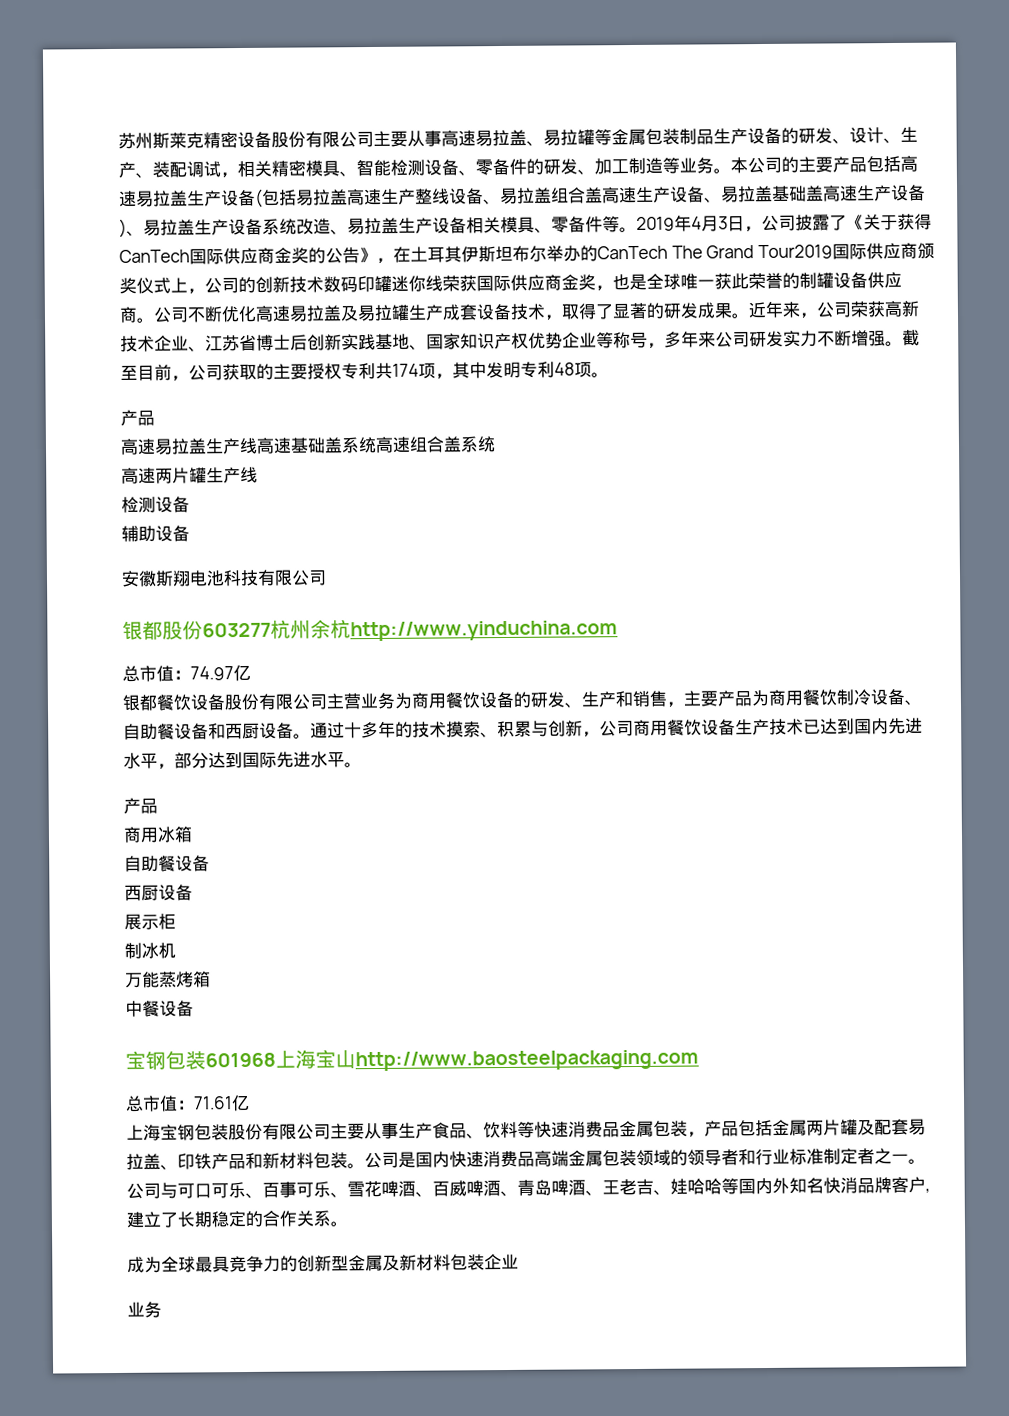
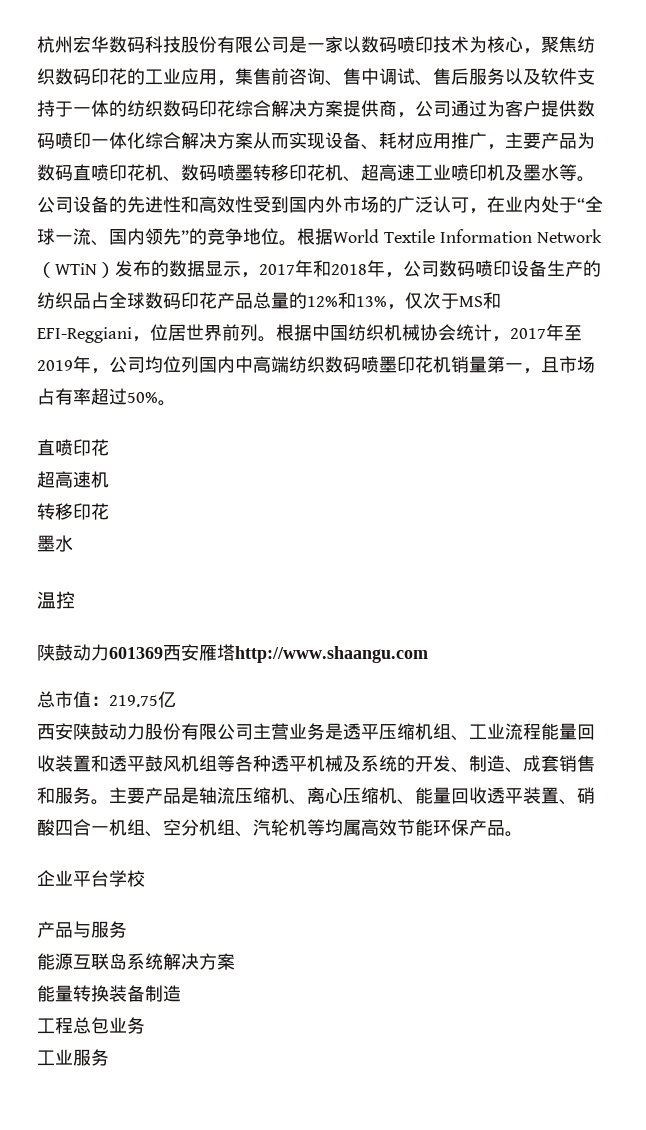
- 苏州斯莱克精密设备股份有限公司主要从事高速易拉盖、易拉罐等金属包装制品生产设备的研发、设计、生产、装配调试，相关精密模具、智能检测设备、零备件的研发、加工制造等业务。本公司的主要产品包括高速易拉盖生产设备(包括易拉盖高速生产整线设备、易拉盖组合盖高速生产设备、易拉盖基础盖高速生产设备)、易拉盖生产设备系统改造、易拉盖生产设备相关模具、零备件等。2019年4月3日，公司披露了《关于获得CanTech国际供应商金奖的公告》，在土耳其伊斯坦布尔举办的CanTech The Grand Tour2019国际供应商颁奖仪式上，公司的创新技术数码印罐迷你线荣获国际供应商金奖，也是全球唯一获此荣誉的制罐设备供应商。公司不断优化高速易拉盖及易拉罐生产成套设备技术，取得了显著的研发成果。近年来，公司荣获高新技术企业、江苏省博士后创新实践基地、国家知识产权优势企业等称号，多年来公司研发实力不断增强。截至目前，公司获取的主要授权专利共174项，其中发明专利48项。
- 产品
- 高速易拉盖生产线高速基础盖系统高速组合盖系统
- 高速两片罐生产线
- 检测设备
- 辅助设备
- 安徽斯翔电池科技有限公司
- 银都股份603277杭州余杭http://www.yinduchina.com
- 总市值：74.97亿
- 银都餐饮设备股份有限公司主营业务为商用餐饮设备的研发、生产和销售，主要产品为商用餐饮制冷设备、自助餐设备和西厨设备。通过十多年的技术摸索、积累与创新，公司商用餐饮设备生产技术已达到国内先进水平，部分达到国际先进水平。
- 产品
- 商用冰箱
- 自助餐设备
- 西厨设备
- 展示柜
- 制冰机
- 万能蒸烤箱
- 中餐设备
- 宝钢包装601968上海宝山http://www.baosteelpackaging.com
- 总市值：71.61亿
- 上海宝钢包装股份有限公司主要从事生产食品、饮料等快速消费品金属包装，产品包括金属两片罐及配套易拉盖、印铁产品和新材料包装。公司是国内快速消费品高端金属包装领域的领导者和行业标准制定者之一。公司与可口可乐、百事可乐、雪花啤酒、百威啤酒、青岛啤酒、王老吉、娃哈哈等国内外知名快消品牌客户,建立了长期稳定的合作关系。
- 成为全球最具竞争力的创新型金属及新材料包装企业
- 业务
+ 杭州宏华数码科技股份有限公司是一家以数码喷印技术为核心，聚焦纺织数码印花的工业应用，集售前咨询、售中调试、售后服务以及软件支持于一体的纺织数码印花综合解决方案提供商，公司通过为客户提供数码喷印一体化综合解决方案从而实现设备、耗材应用推广，主要产品为数码直喷印花机、数码喷墨转移印花机、超高速工业喷印机及墨水等。公司设备的先进性和高效性受到国内外市场的广泛认可，在业内处于“全球一流、国内领先”的竞争地位。根据World Textile Information Network（WTiN）发布的数据显示，2017年和2018年，公司数码喷印设备生产的纺织品占全球数码印花产品总量的12%和13%，仅次于MS和EFI-Reggiani，位居世界前列。根据中国纺织机械协会统计，2017年至2019年，公司均位列国内中高端纺织数码喷墨印花机销量第一，且市场占有率超过50%。
+ 直喷印花
+ 超高速机
+ 转移印花
+ 墨水
+ 温控
+ 陕鼓动力601369西安雁塔http://www.shaangu.com
+ 总市值：219.75亿
+ 西安陕鼓动力股份有限公司主营业务是透平压缩机组、工业流程能量回收装置和透平鼓风机组等各种透平机械及系统的开发、制造、成套销售和服务。主要产品是轴流压缩机、离心压缩机、能量回收透平装置、硝酸四合一机组、空分机组、汽轮机等均属高效节能环保产品。
+ 企业平台学校
+ 产品与服务
+ 能源互联岛系统解决方案
+ 能量转换装备制造
+ 工程总包业务
+ 工业服务

